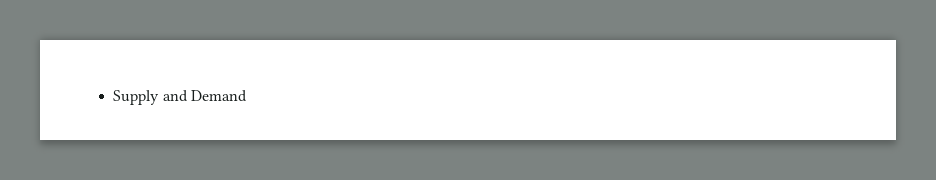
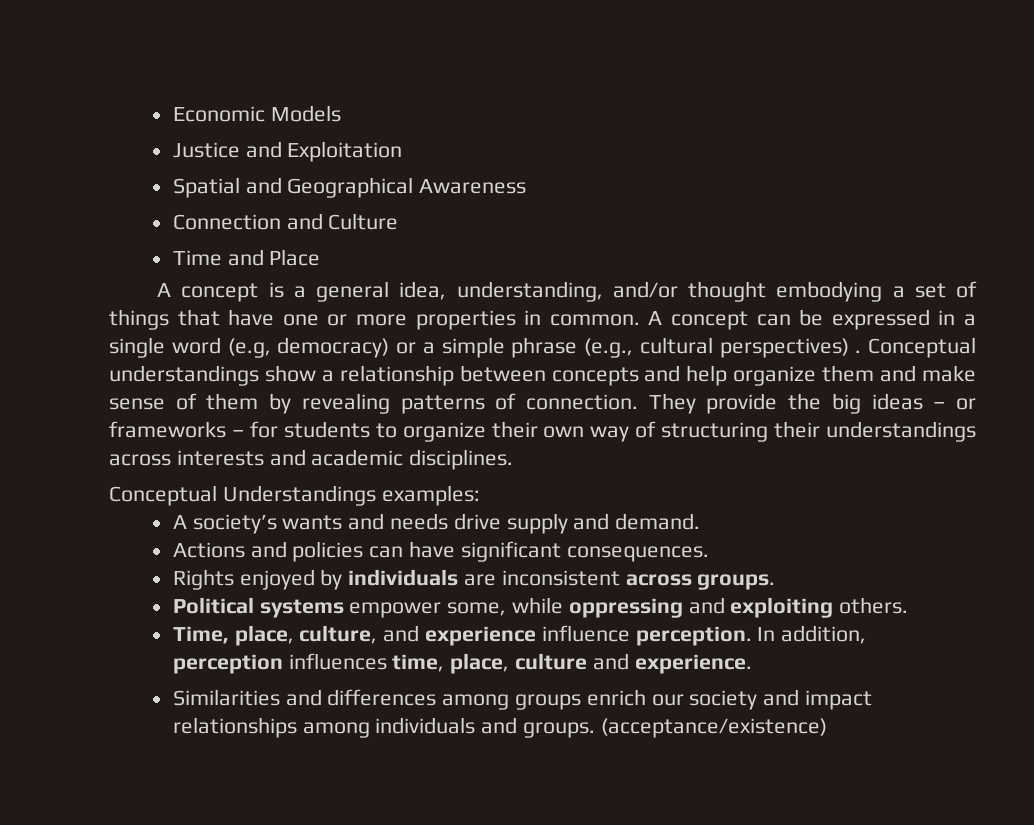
- Supply and Demand
+ Economic Models
+ Justice and Exploitation
+ Spatial and Geographical Awareness
+ Connection and Culture
+ Time and Place
+ A concept is a general idea, understanding, and/or thought embodying a set of things that have one or more properties in common. A concept can be expressed in a single word (e.g, democracy) or a simple phrase (e.g., cultural perspectives) . Conceptual understandings show a relationship between concepts and help organize them and make sense of them by revealing patterns of connection. They provide the big ideas – or frameworks – for students to organize their own way of structuring their understandings across interests and academic disciplines.
+ Conceptual Understandings examples:
+ A society’s wants and needs drive supply and demand.
+ Actions and policies can have significant consequences.
+ Rights enjoyed by individuals are inconsistent across groups.
+ Political systems empower some, while oppressing and exploiting others.
+ Time, place, culture, and experience influence perception. In addition, perception influences time, place, culture and experience.
+ Similarities and differences among groups enrich our society and impact relationships among individuals and groups. (acceptance/existence)

